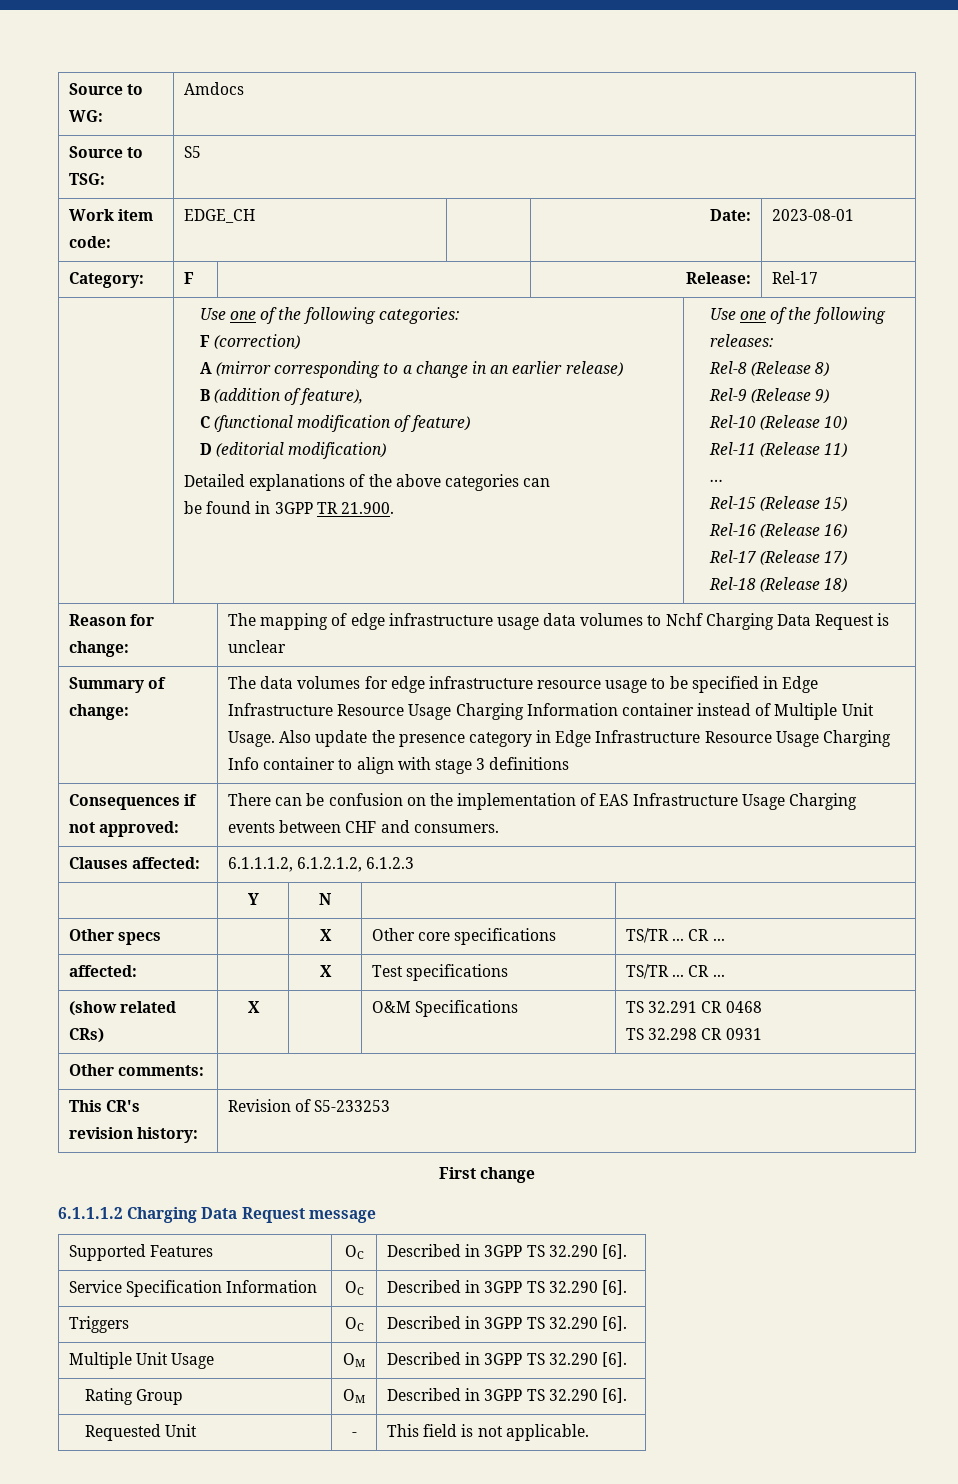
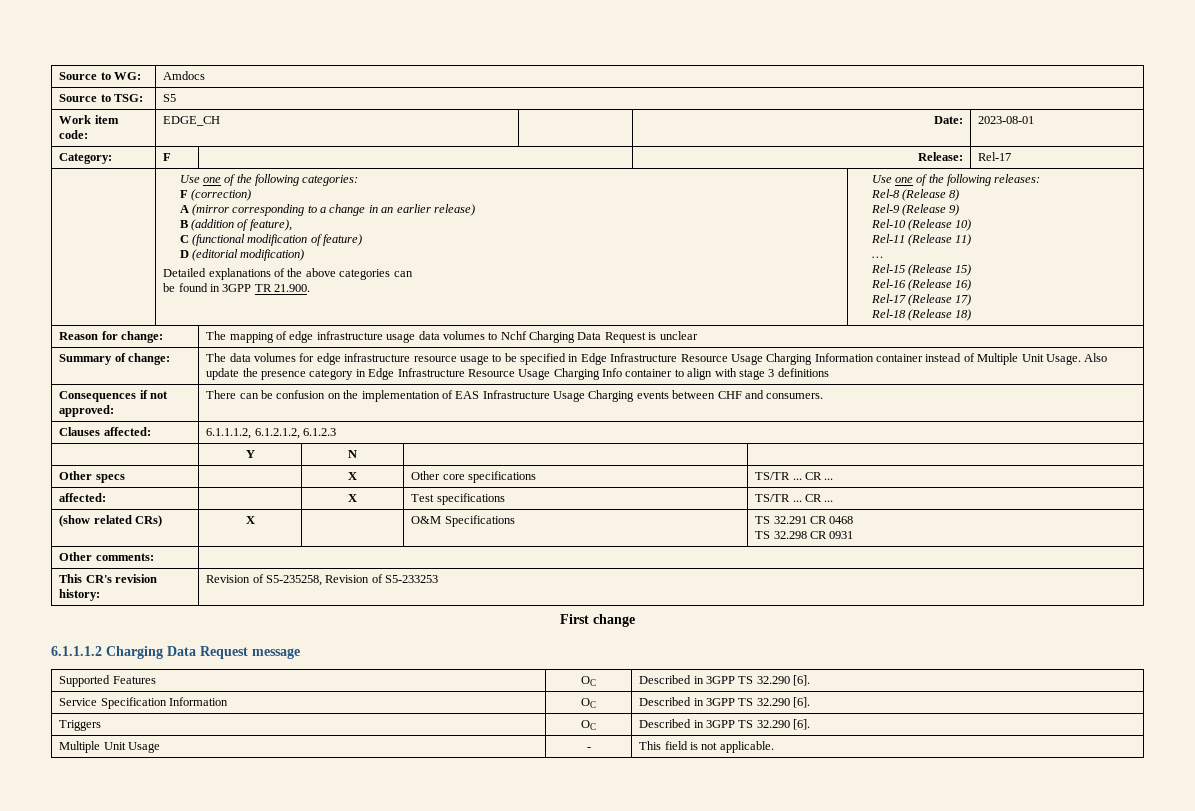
- This CR's revision history: | Revision of S5-233253
+ This CR's revision history: | Revision of S5-235258, Revision of S5-233253
- Multiple Unit Usage | OM | Described in 3GPP TS 32.290 [6].
- Rating Group | OM | Described in 3GPP TS 32.290 [6].
- Requested Unit | - | This field is not applicable.
+ Multiple Unit Usage | - | This field is not applicable.

